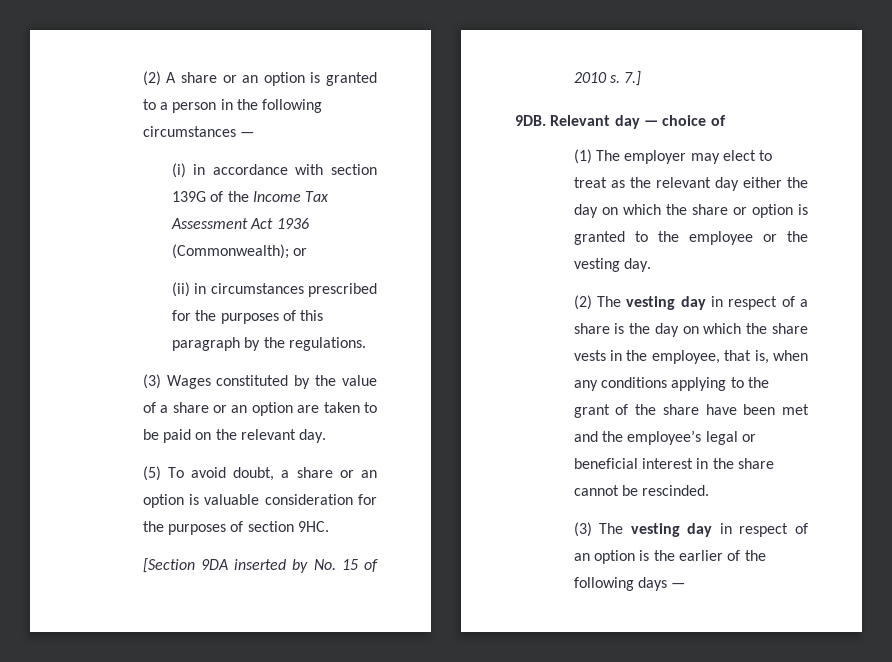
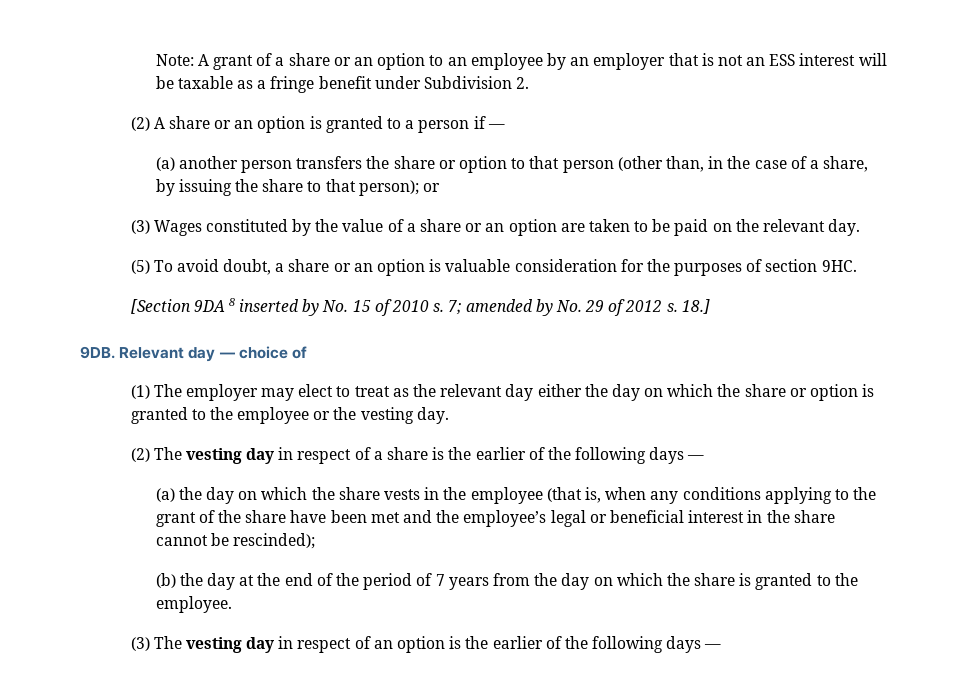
+ Note: A grant of a share or an option to an employee by an employer that is not an ESS interest will be taxable as a fringe benefit under Subdivision 2.
- (2) A share or an option is granted to a person in the following circumstances —
- (i) in accordance with section 139G of the Income Tax Assessment Act 1936 (Commonwealth); or
- (ii) in circumstances prescribed for the purposes of this paragraph by the regulations.
+ (2) A share or an option is granted to a person if —
+ (a) another person transfers the share or option to that person (other than, in the case of a share, by issuing the share to that person); or
- [Section 9DA inserted by No. 15 of 2010 s.
+ [Section 9DA 8 inserted by No. 15 of 2010 s.
- 7.]
+ 7; amended by No. 29 of 2012 s. 18.]
- (2) The vesting day in respect of a share is the day on which the share vests in the employee, that is, when any conditions applying to the grant of the share have been met and the employee’s legal or beneficial interest in the share cannot be rescinded.
+ (2) The vesting day in respect of a share is the earlier of the following days —
+ (a) the day on which the share vests in the employee (that is, when any conditions applying to the grant of the share have been met and the employee’s legal or beneficial interest in the share cannot be rescinded);
+ (b) the day at the end of the period of 7 years from the day on which the share is granted to the employee.

